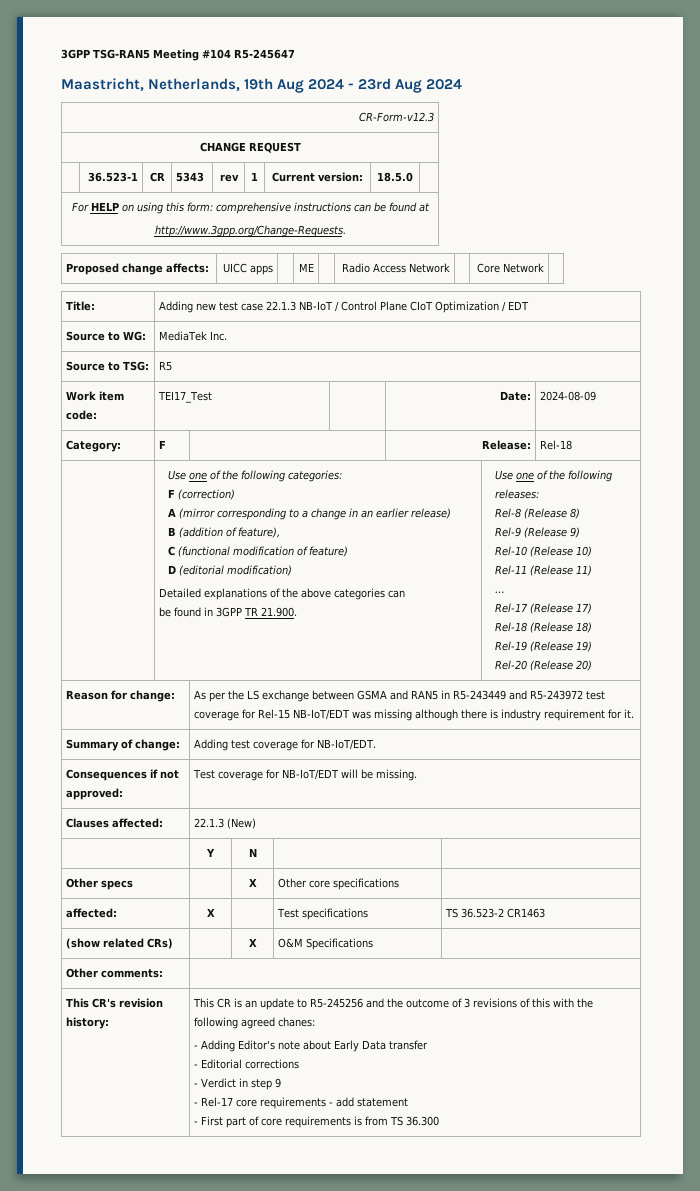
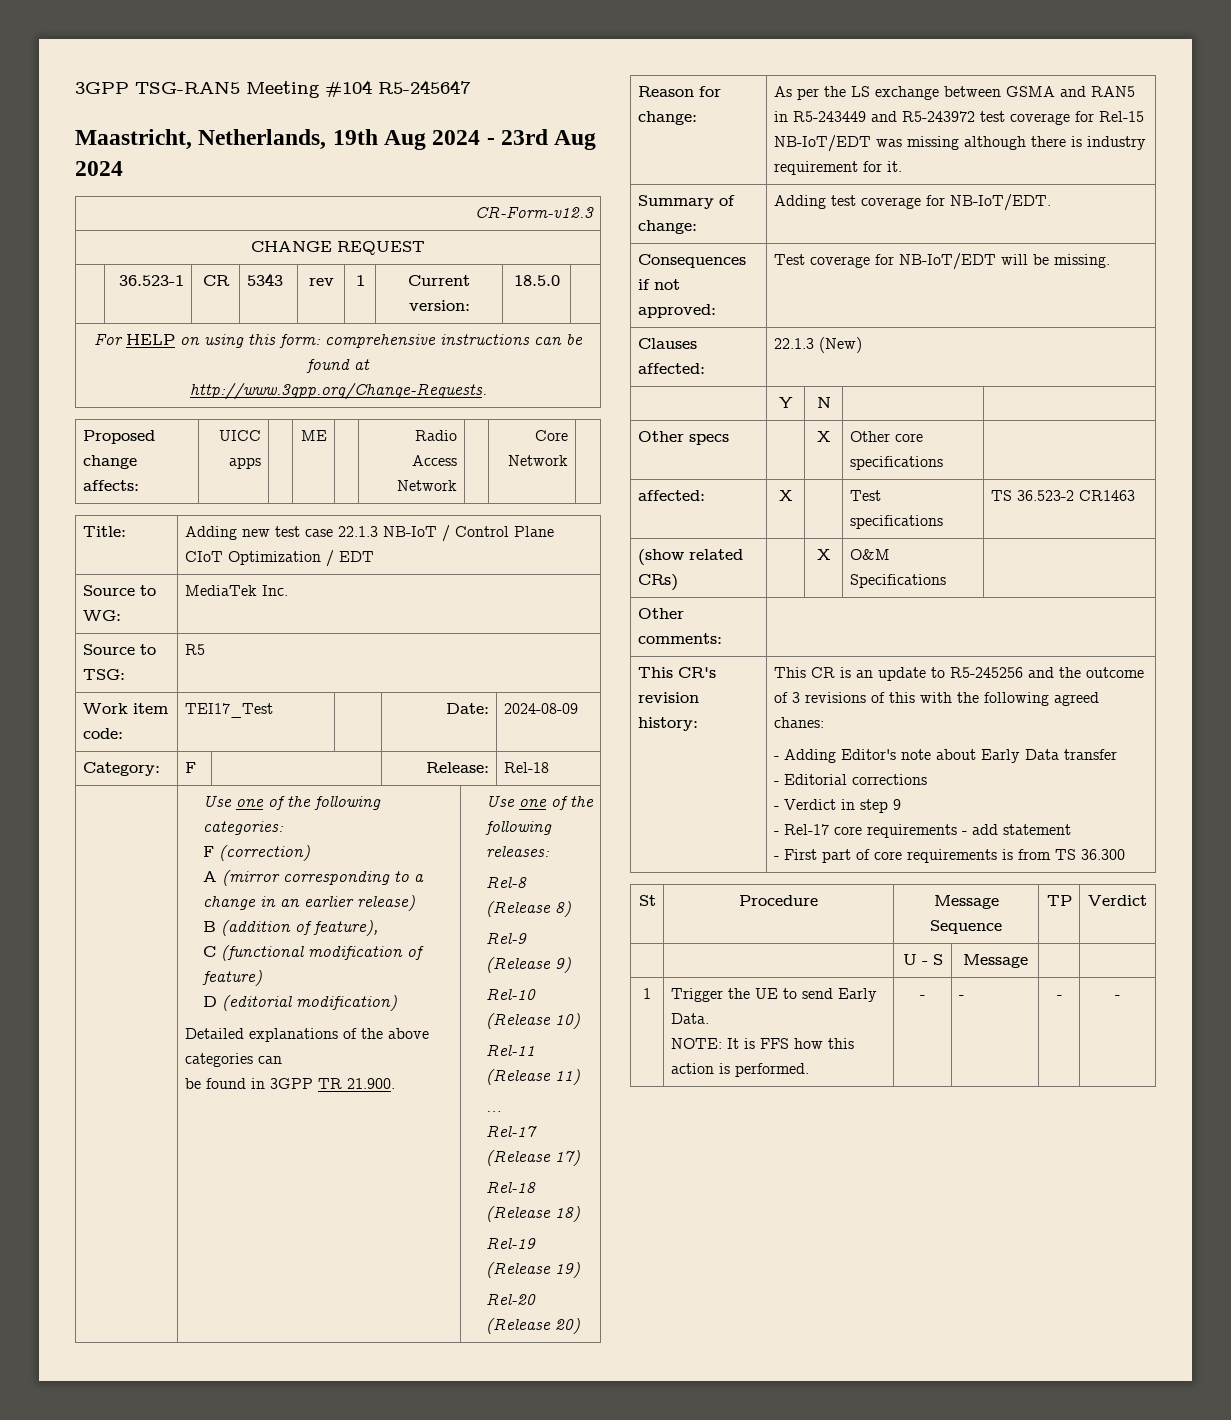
+ St | Procedure | Message Sequence | TP | Verdict
+ | | U - S | Message | |
+ 1 | Trigger the UE to send Early Data.
+ NOTE: It is FFS how this action is performed. | - | - | - | -

